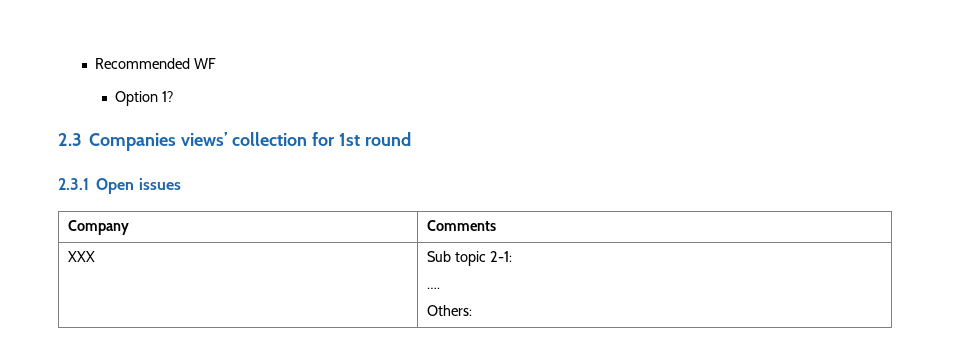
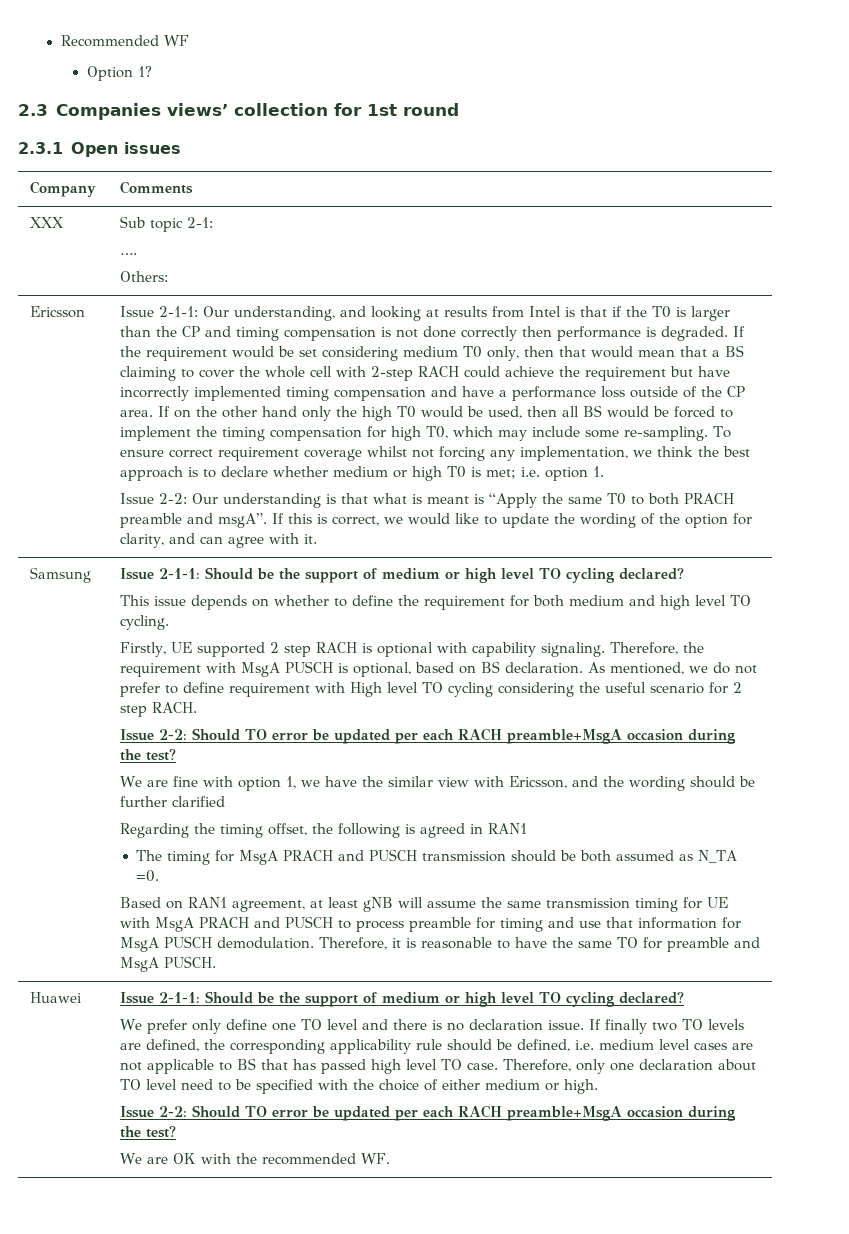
+ Ericsson | Issue 2-1-1: Our understanding, and looking at results from Intel is that if the T0 is larger than the CP and timing compensation is not done correctly then performance is degraded. If the requirement would be set considering medium T0 only, then that would mean that a BS claiming to cover the whole cell with 2-step RACH could achieve the requirement but have incorrectly implemented timing compensation and have a performance loss outside of the CP area. If on the other hand only the high T0 would be used, then all BS would be forced to implement the timing compensation for high T0, which may include some re-sampling. To ensure correct requirement coverage whilst not forcing any implementation, we think the best approach is to declare whether medium or high T0 is met; i.e. option 1.
+ Issue 2-2: Our understanding is that what is meant is “Apply the same T0 to both PRACH preamble and msgA”. If this is correct, we would like to update the wording of the option for clarity, and can agree with it.
+ Samsung | Issue 2-1-1: Should be the support of medium or high level TO cycling declared?
+ This issue depends on whether to define the requirement for both medium and high level TO cycling.
+ Firstly, UE supported 2 step RACH is optional with capability signaling. Therefore, the requirement with MsgA PUSCH is optional, based on BS declaration. As mentioned, we do not prefer to define requirement with High level TO cycling considering the useful scenario for 2 step RACH.
+ Issue 2-2: Should TO error be updated per each RACH preamble+MsgA occasion during the test?
+ We are fine with option 1, we have the similar view with Ericsson, and the wording should be further clarified
+ Regarding the timing offset, the following is agreed in RAN1
+ The timing for MsgA PRACH and PUSCH transmission should be both assumed as N_TA =0.
+ Based on RAN1 agreement, at least gNB will assume the same transmission timing for UE with MsgA PRACH and PUSCH to process preamble for timing and use that information for MsgA PUSCH demodulation. Therefore, it is reasonable to have the same TO for preamble and MsgA PUSCH.
+ Huawei | Issue 2-1-1: Should be the support of medium or high level TO cycling declared?
+ We prefer only define one TO level and there is no declaration issue. If finally two TO levels are defined, the corresponding applicability rule should be defined, i.e. medium level cases are not applicable to BS that has passed high level TO case. Therefore, only one declaration about TO level need to be specified with the choice of either medium or high.
+ Issue 2-2: Should TO error be updated per each RACH preamble+MsgA occasion during the test?
+ We are OK with the recommended WF.

